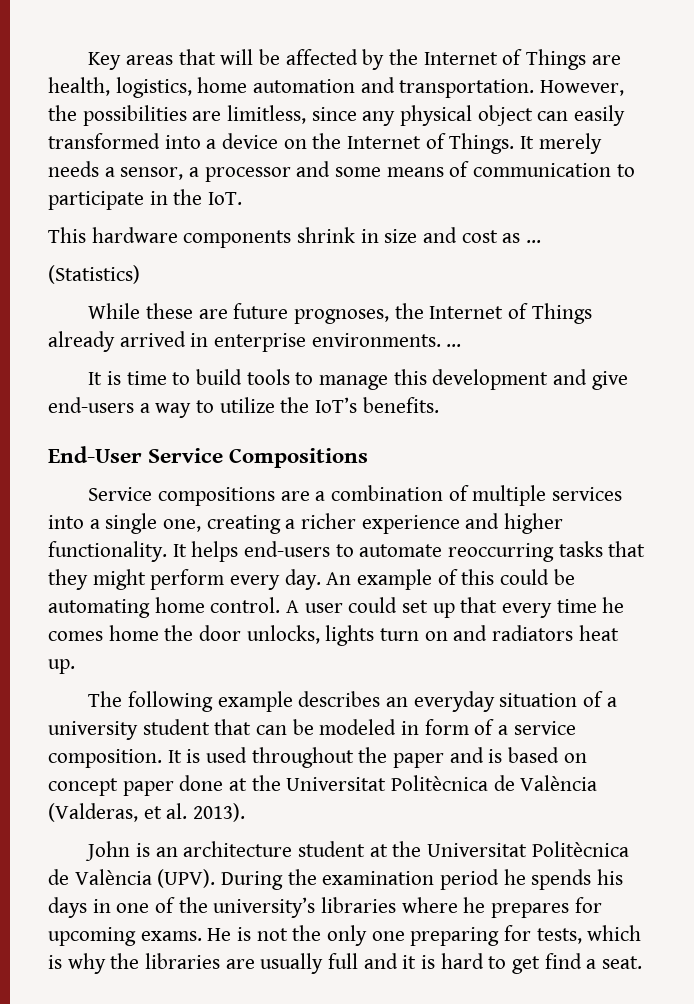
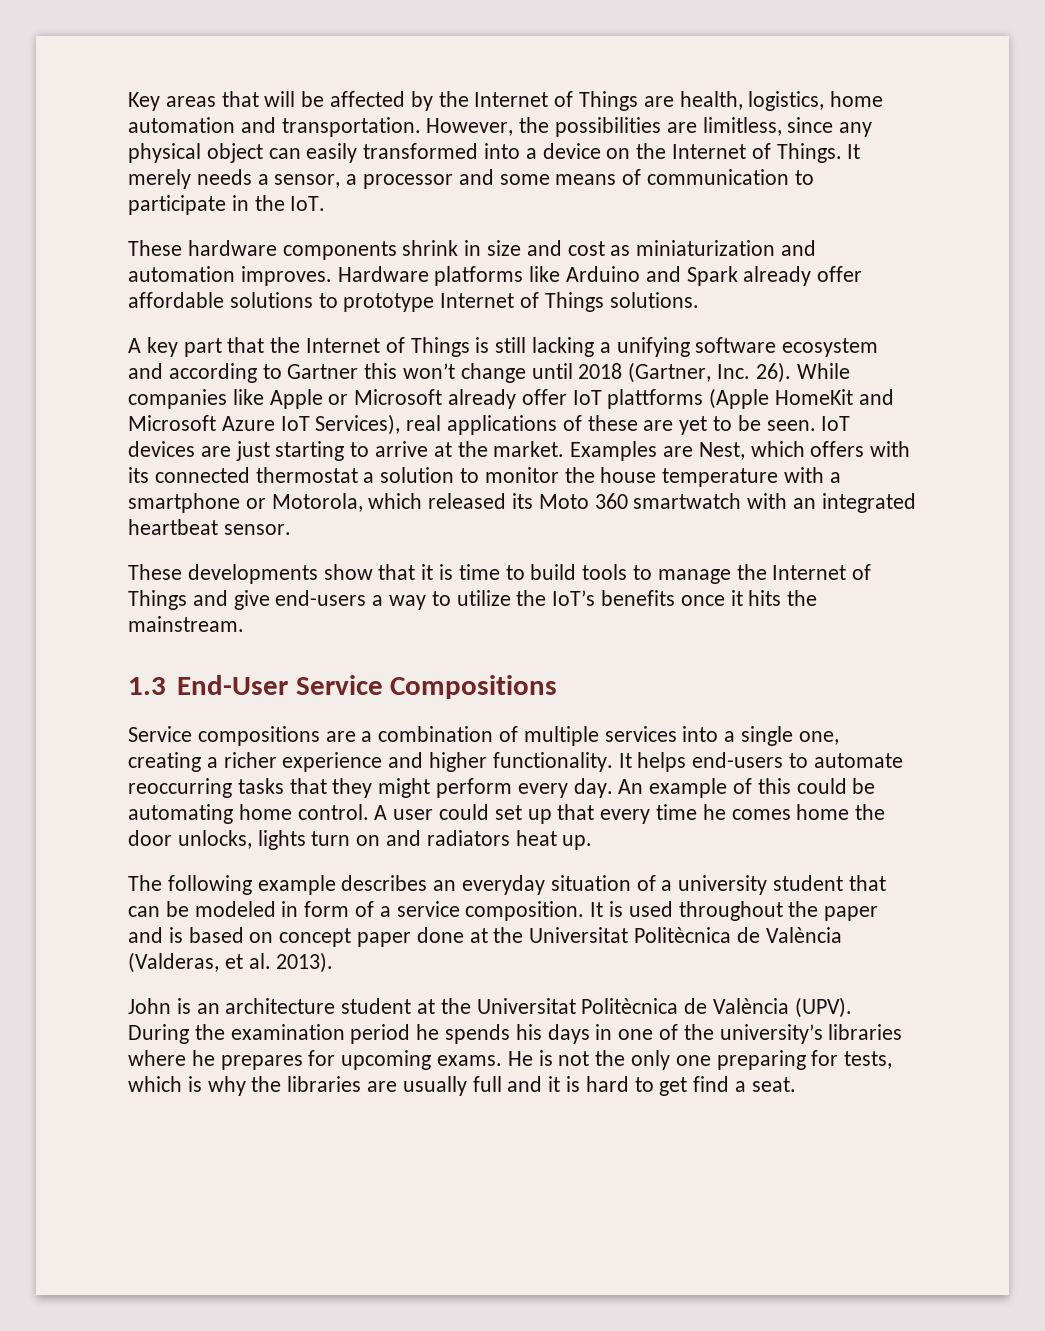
- This hardware components shrink in size and cost as …
- (Statistics)
- While these are future prognoses, the Internet of Things already arrived in enterprise environments. …
- It is time to build tools to manage this development and give end-users a way to utilize the IoT’s benefits.
- End-User Service Compositions
+ These hardware components shrink in size and cost as miniaturization and automation improves. Hardware platforms like Arduino and Spark already offer affordable solutions to prototype Internet of Things solutions.
+ A key part that the Internet of Things is still lacking a unifying software ecosystem and according to Gartner this won’t change until 2018 (Gartner, Inc. 26). While companies like Apple or Microsoft already offer IoT plattforms (Apple HomeKit and Microsoft Azure IoT Services), real applications of these are yet to be seen. IoT devices are just starting to arrive at the market. Examples are Nest, which offers with its connected thermostat a solution to monitor the house temperature with a smartphone or Motorola, which released its Moto 360 smartwatch with an integrated heartbeat sensor.
+ These developments show that it is time to build tools to manage the Internet of Things and give end-users a way to utilize the IoT’s benefits once it hits the mainstream.
+ 1.3 End-User Service Compositions

